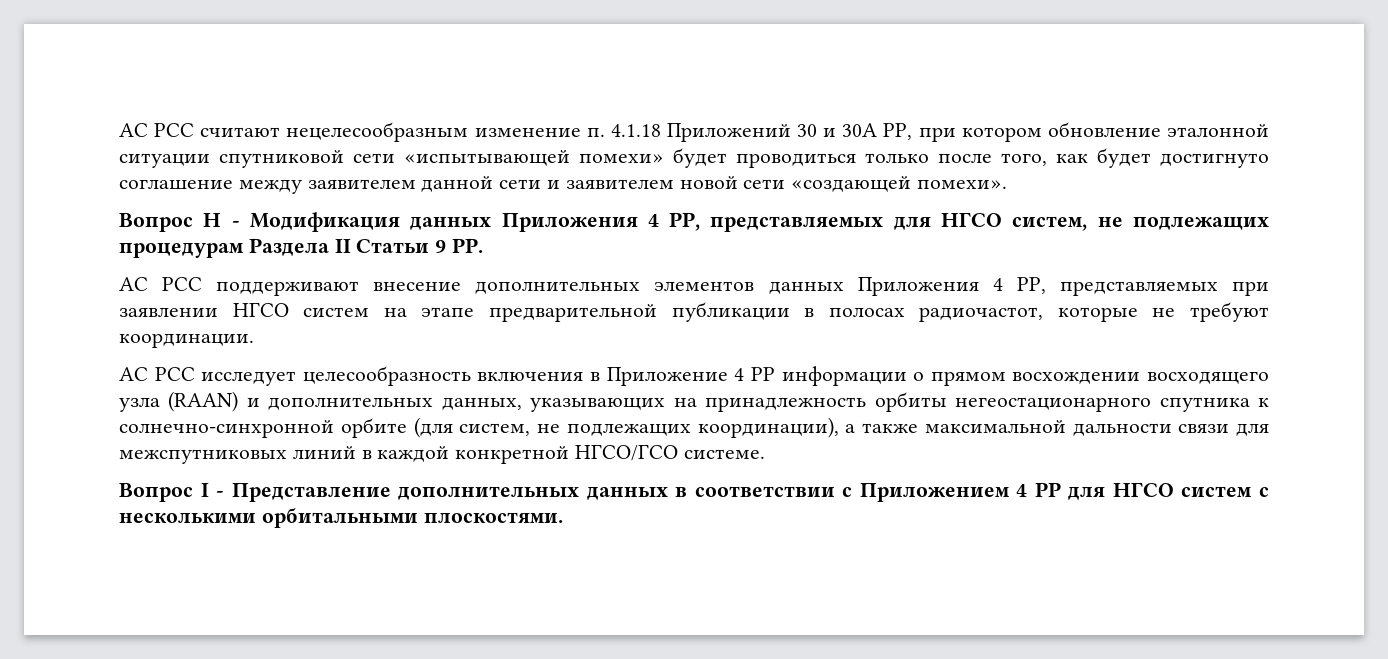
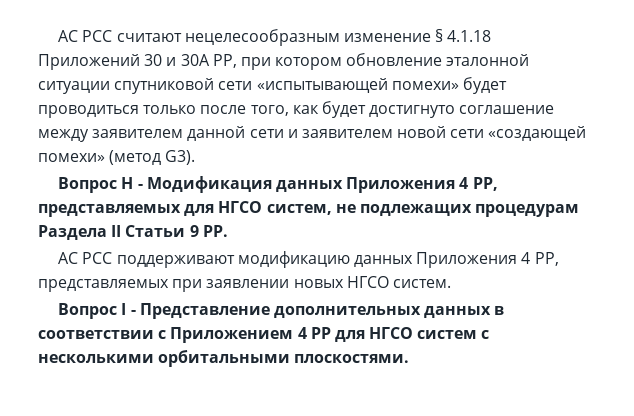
- АС РСС считают нецелесообразным изменение п. 4.1.18 Приложений 30 и 30А РР, при котором обновление эталонной ситуации спутниковой сети «испытывающей помехи» будет проводиться только после того, как будет достигнуто соглашение между заявителем данной сети и заявителем новой сети «создающей помехи».
+ АС РСС считают нецелесообразным изменение § 4.1.18 Приложений 30 и 30А РР, при котором обновление эталонной ситуации спутниковой сети «испытывающей помехи» будет проводиться только после того, как будет достигнуто соглашение между заявителем данной сети и заявителем новой сети «создающей помехи» (метод G3).
- АС РСС поддерживают внесение дополнительных элементов данных Приложения 4 РР, представляемых при заявлении НГСО систем на этапе предварительной публикации в полосах радиочастот, которые не требуют координации.
- АС РСС исследует целесообразность включения в Приложение 4 РР информации о прямом восхождении восходящего узла (RAAN) и дополнительных данных, указывающих на принадлежность орбиты негеостационарного спутника к солнечно-синхронной орбите (для систем, не подлежащих координации), а также максимальной дальности связи для межспутниковых линий в каждой конкретной НГСО/ГСО системе.
+ АС РСС поддерживают модификацию данных Приложения 4 РР, представляемых при заявлении новых НГСО систем.

